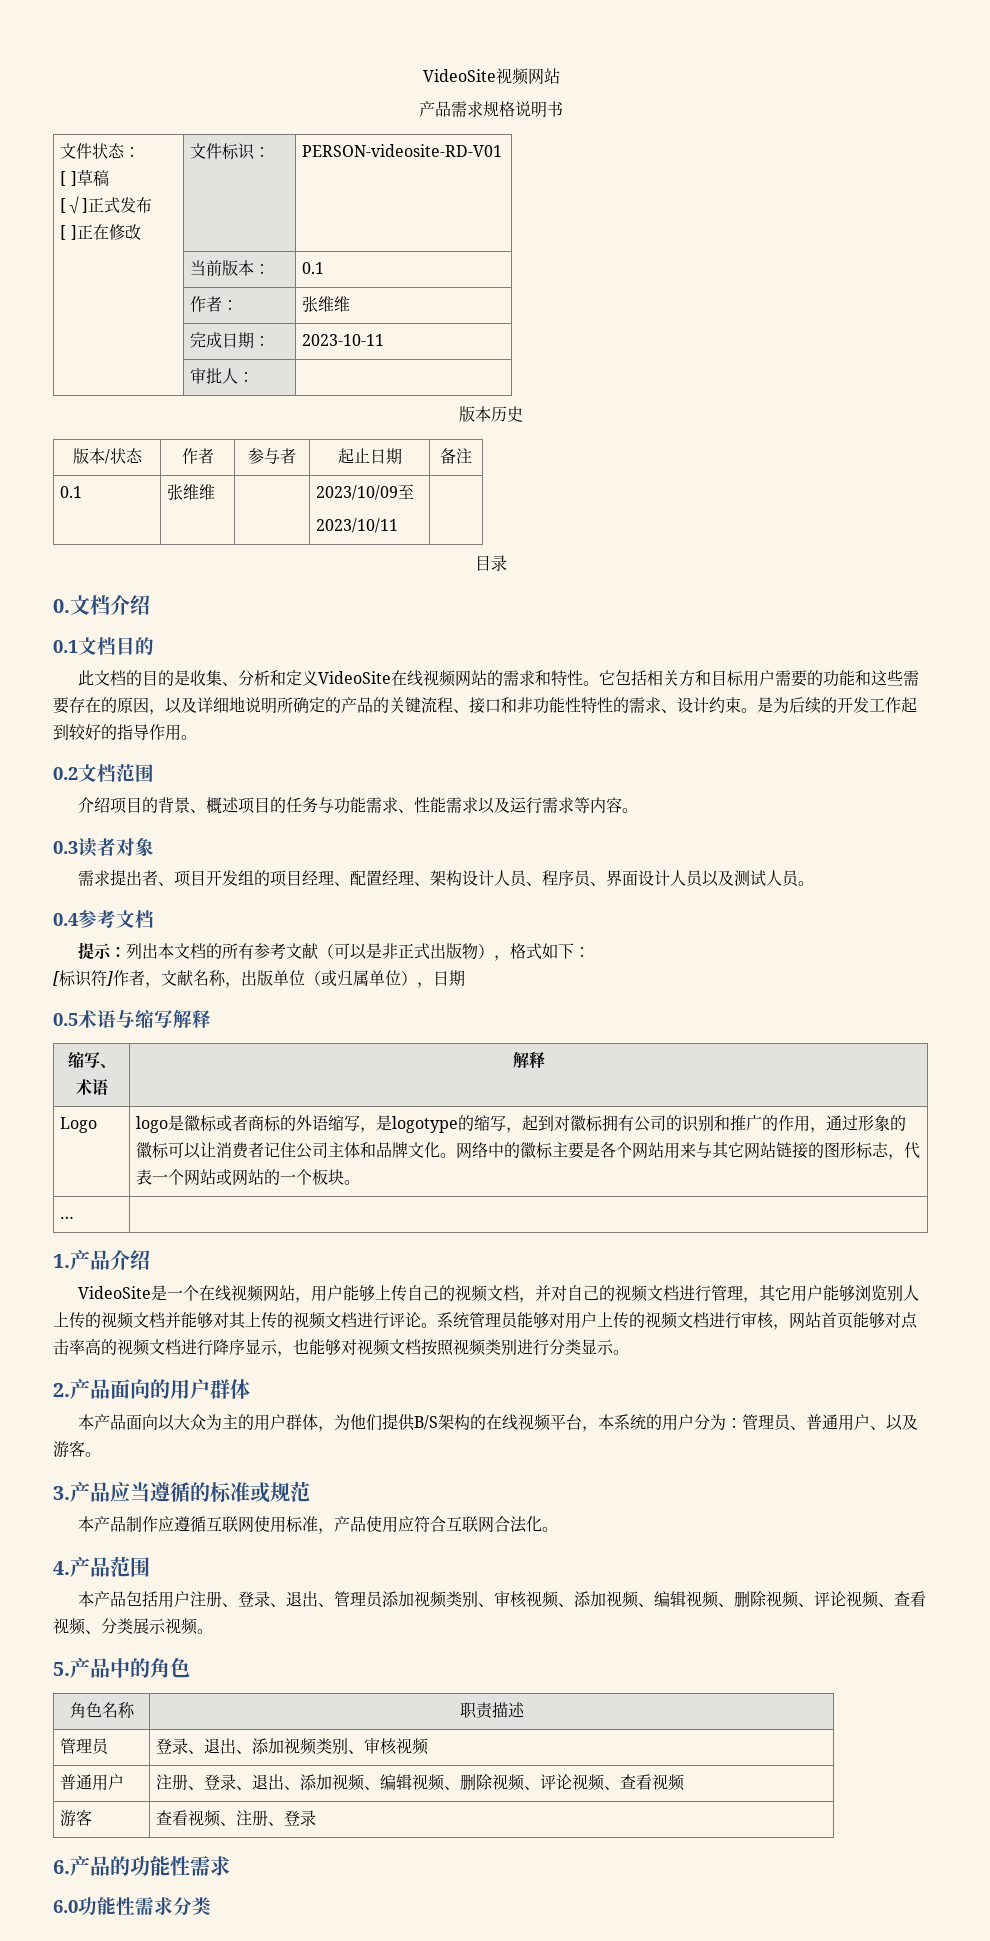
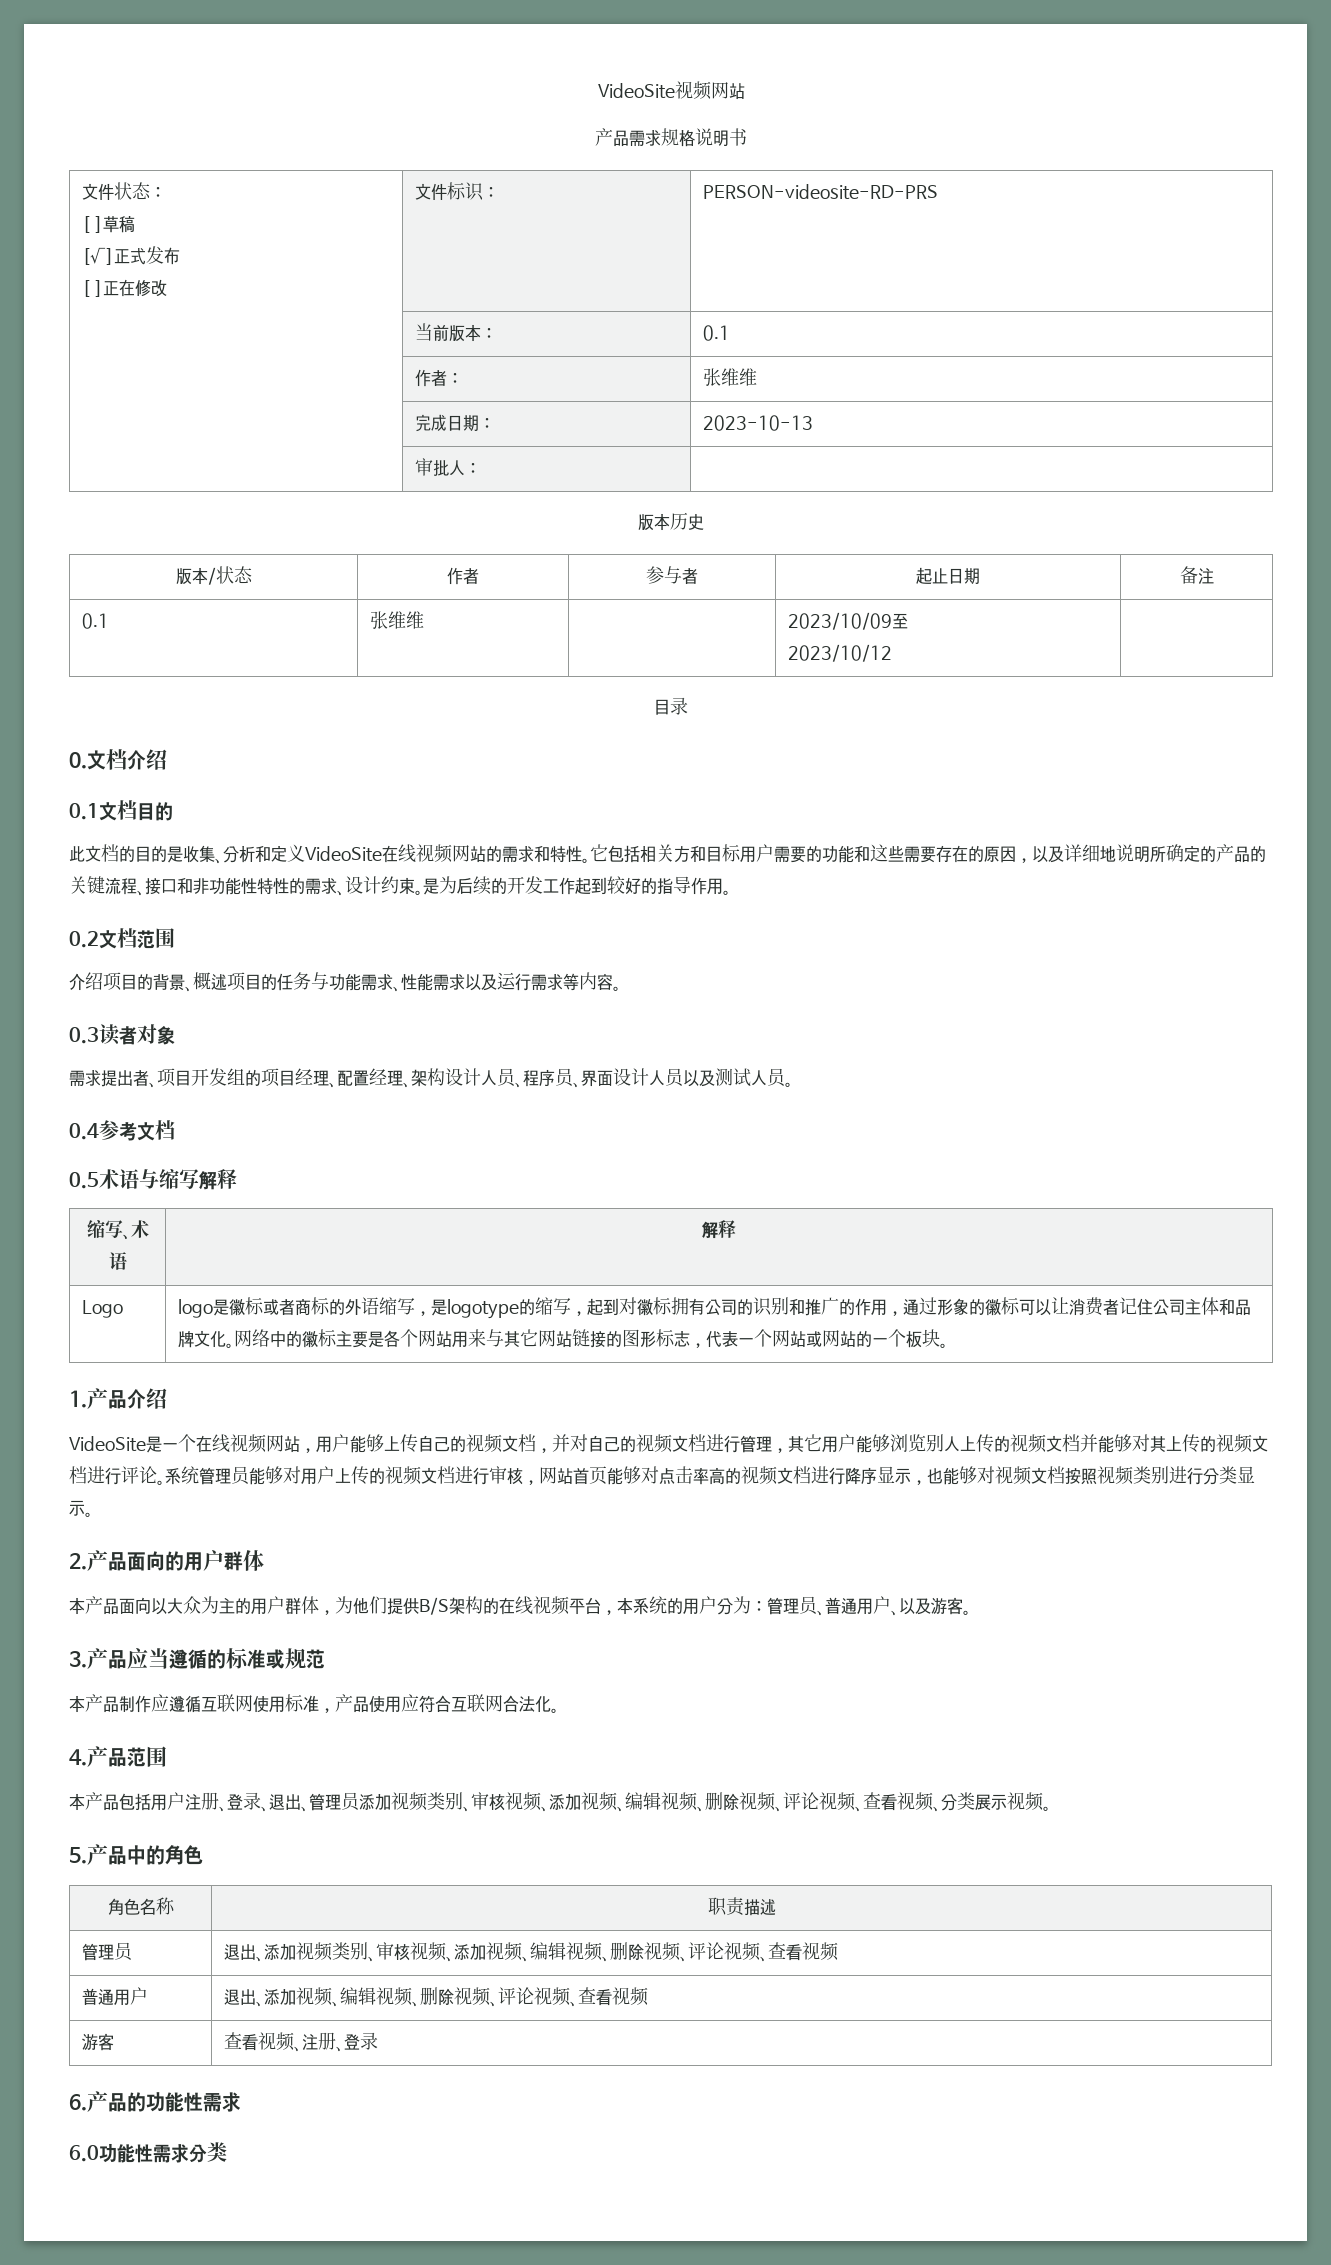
  文件状态：
  [ ]草稿
  [√]正式发布
- [ ]正在修改 | 文件标识： | PERSON-videosite-RD-V01
+ [ ]正在修改 | 文件标识： | PERSON-videosite-RD-PRS
- | 完成日期： | 2023-10-11
+ | 完成日期： | 2023-10-13
  0.1 | 张维维 | | 2023/10/09至
- 2023/10/11 |
+ 2023/10/12 |
- 提示：列出本文档的所有参考文献（可以是非正式出版物），格式如下：
- [标识符]作者，文献名称，出版单位（或归属单位），日期
- … |
- 管理员 | 登录、退出、添加视频类别、审核视频
+ 管理员 | 退出、添加视频类别、审核视频、添加视频、编辑视频、删除视频、评论视频、查看视频
- 普通用户 | 注册、登录、退出、添加视频、编辑视频、删除视频、评论视频、查看视频
+ 普通用户 | 退出、添加视频、编辑视频、删除视频、评论视频、查看视频

